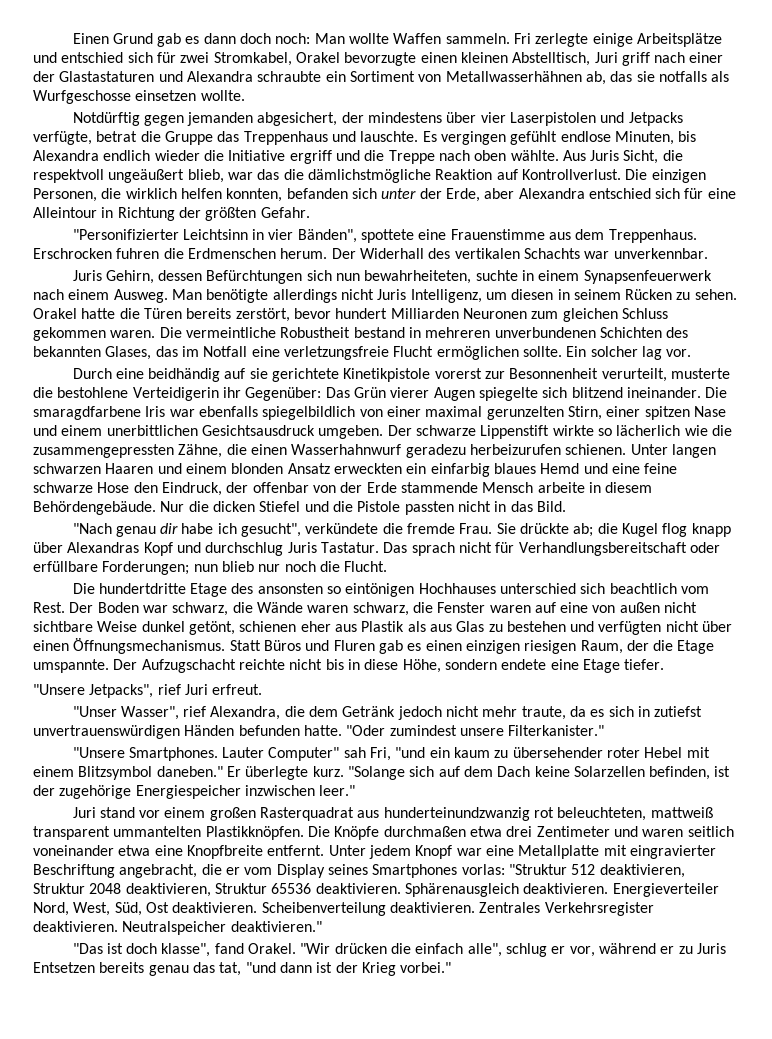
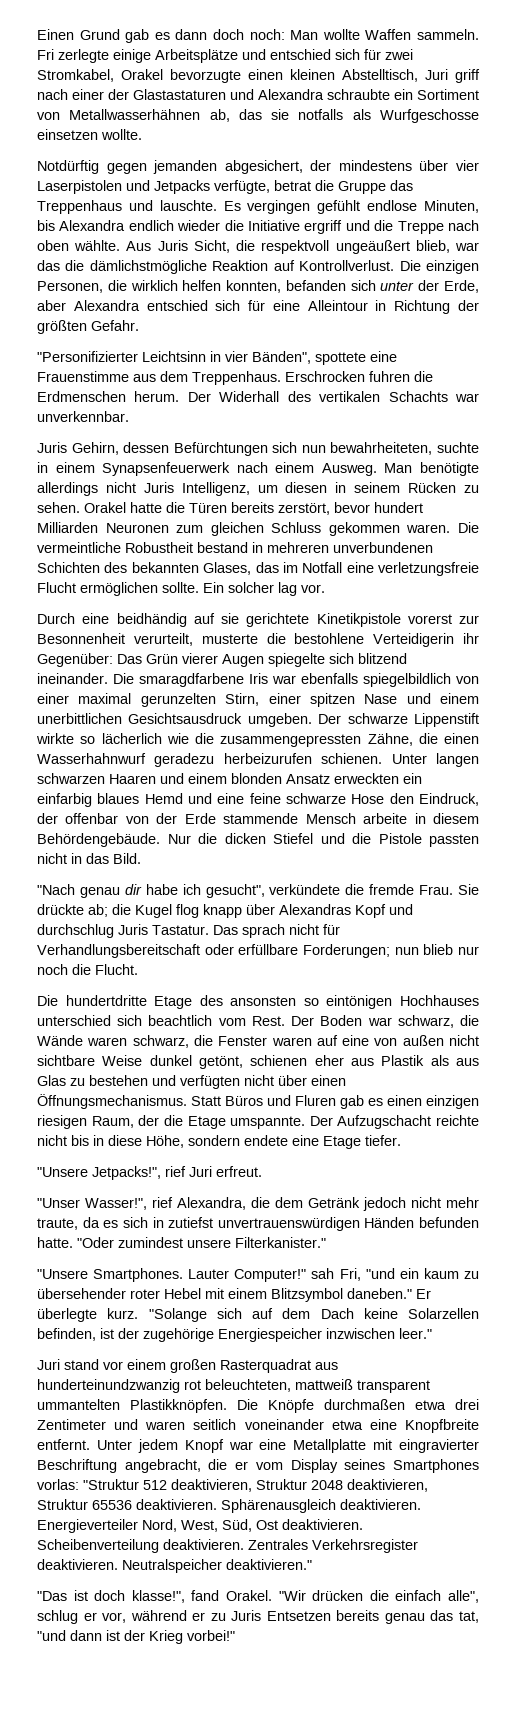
- "Unsere Jetpacks", rief Juri erfreut.
+ "Unsere Jetpacks!", rief Juri erfreut.
- "Unser Wasser", rief Alexandra, die dem Getränk jedoch nicht mehr traute, da es sich in zutiefst unvertrauenswürdigen Händen befunden hatte.
+ "Unser Wasser!", rief Alexandra, die dem Getränk jedoch nicht mehr traute, da es sich in zutiefst unvertrauenswürdigen Händen befunden hatte.
- Lauter Computer" sah Fri, "und ein kaum zu übersehender roter Hebel mit einem Blitzsymbol daneben."
+ Lauter Computer!" sah Fri, "und ein kaum zu übersehender roter Hebel mit einem Blitzsymbol daneben."
- "Das ist doch klasse", fand Orakel.
+ "Das ist doch klasse!", fand Orakel.
- "Wir drücken die einfach alle", schlug er vor, während er zu Juris Entsetzen bereits genau das tat, "und dann ist der Krieg vorbei."
+ "Wir drücken die einfach alle", schlug er vor, während er zu Juris Entsetzen bereits genau das tat, "und dann ist der Krieg vorbei!"

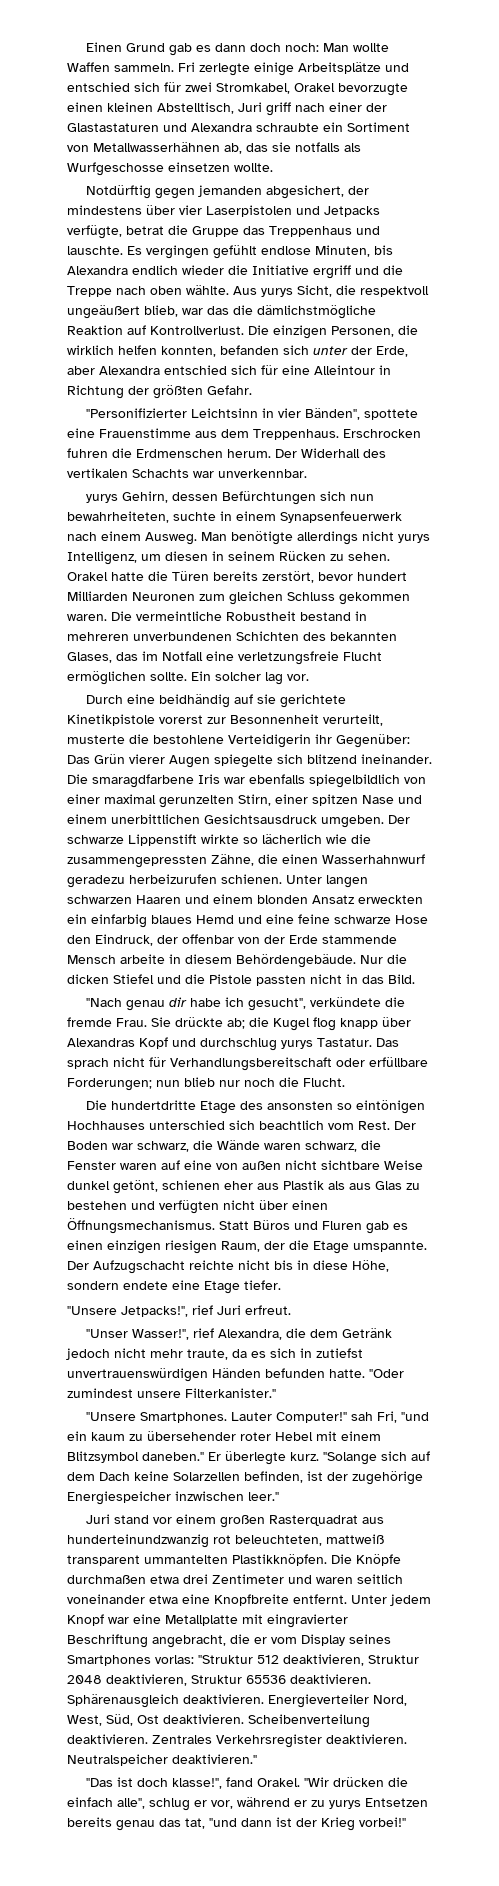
- Aus Juris Sicht, die respektvoll ungeäußert blieb, war das die dämlichstmögliche Reaktion auf Kontrollverlust.
+ Aus yurys Sicht, die respektvoll ungeäußert blieb, war das die dämlichstmögliche Reaktion auf Kontrollverlust.
- Juris Gehirn, dessen Befürchtungen sich nun bewahrheiteten, suchte in einem Synapsenfeuerwerk nach einem Ausweg.
+ yurys Gehirn, dessen Befürchtungen sich nun bewahrheiteten, suchte in einem Synapsenfeuerwerk nach einem Ausweg.
- Man benötigte allerdings nicht Juris Intelligenz, um diesen in seinem Rücken zu sehen.
+ Man benötigte allerdings nicht yurys Intelligenz, um diesen in seinem Rücken zu sehen.
- Sie drückte ab; die Kugel flog knapp über Alexandras Kopf und durchschlug Juris Tastatur.
+ Sie drückte ab; die Kugel flog knapp über Alexandras Kopf und durchschlug yurys Tastatur.
- "Wir drücken die einfach alle", schlug er vor, während er zu Juris Entsetzen bereits genau das tat, "und dann ist der Krieg vorbei!"
+ "Wir drücken die einfach alle", schlug er vor, während er zu yurys Entsetzen bereits genau das tat, "und dann ist der Krieg vorbei!"

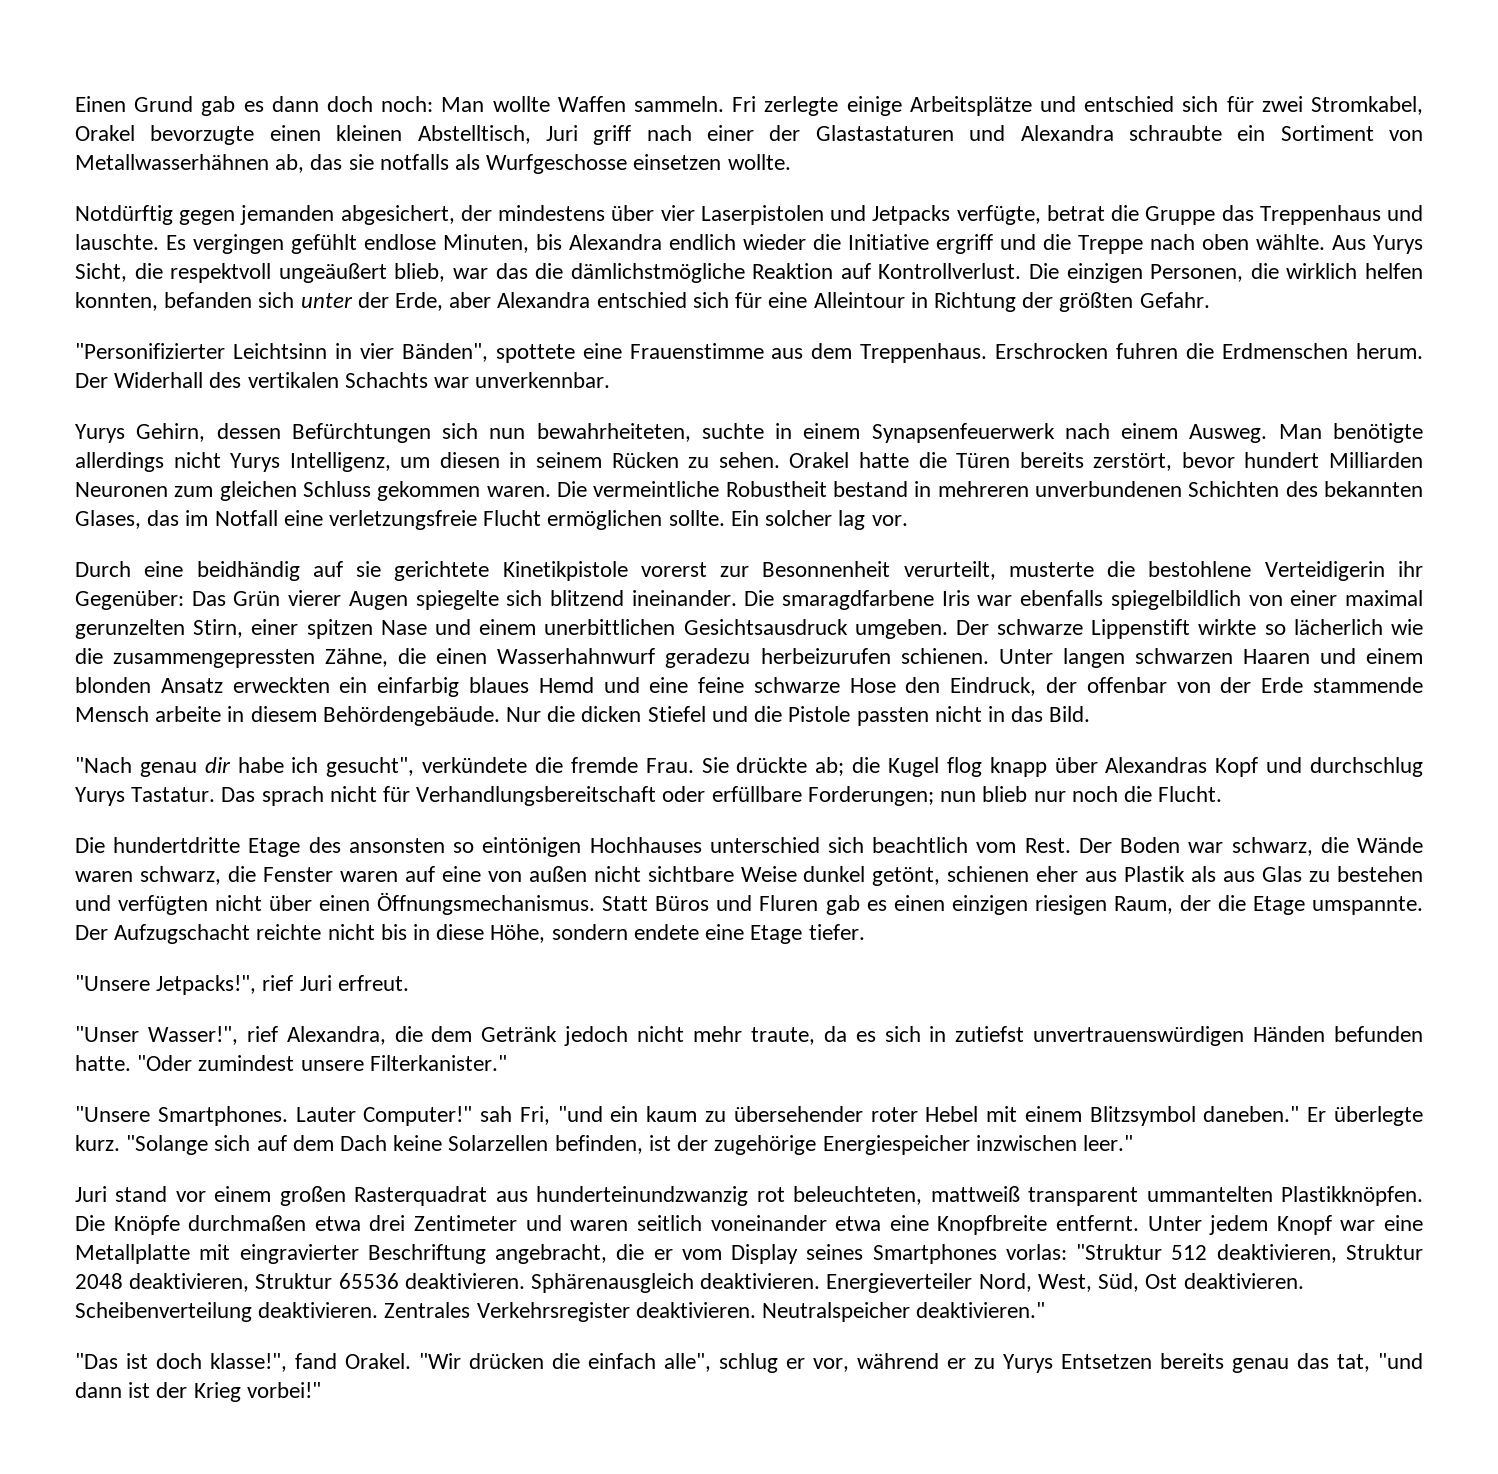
- Aus yurys Sicht, die respektvoll ungeäußert blieb, war das die dämlichstmögliche Reaktion auf Kontrollverlust.
+ Aus Yurys Sicht, die respektvoll ungeäußert blieb, war das die dämlichstmögliche Reaktion auf Kontrollverlust.
- yurys Gehirn, dessen Befürchtungen sich nun bewahrheiteten, suchte in einem Synapsenfeuerwerk nach einem Ausweg.
+ Yurys Gehirn, dessen Befürchtungen sich nun bewahrheiteten, suchte in einem Synapsenfeuerwerk nach einem Ausweg.
- Man benötigte allerdings nicht yurys Intelligenz, um diesen in seinem Rücken zu sehen.
+ Man benötigte allerdings nicht Yurys Intelligenz, um diesen in seinem Rücken zu sehen.
- Sie drückte ab; die Kugel flog knapp über Alexandras Kopf und durchschlug yurys Tastatur.
+ Sie drückte ab; die Kugel flog knapp über Alexandras Kopf und durchschlug Yurys Tastatur.
- "Wir drücken die einfach alle", schlug er vor, während er zu yurys Entsetzen bereits genau das tat, "und dann ist der Krieg vorbei!"
+ "Wir drücken die einfach alle", schlug er vor, während er zu Yurys Entsetzen bereits genau das tat, "und dann ist der Krieg vorbei!"

